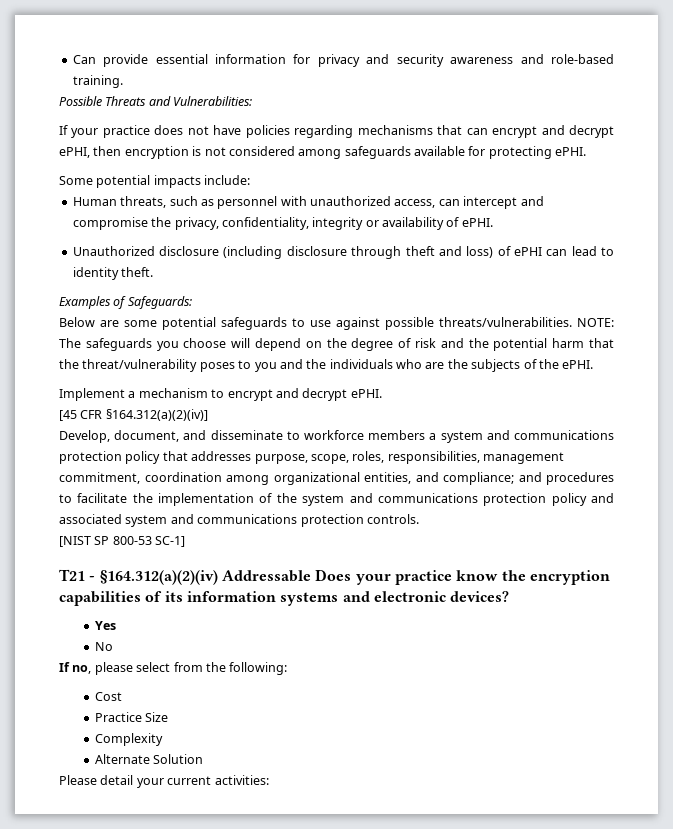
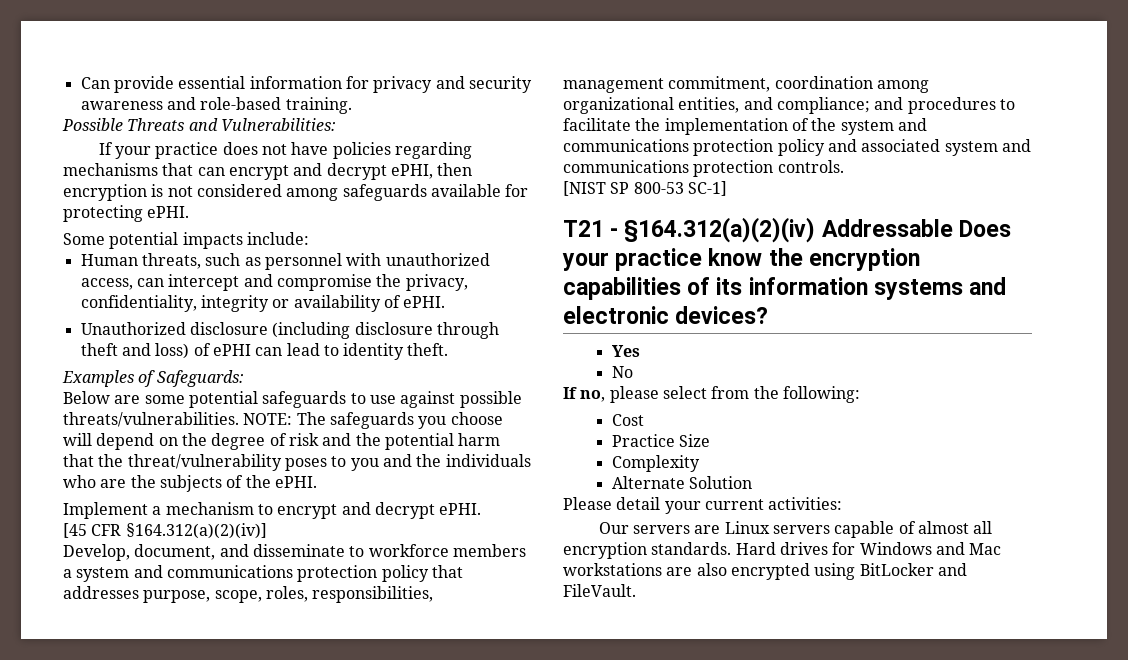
+ Our servers are Linux servers capable of almost all encryption standards. Hard drives for Windows and Mac workstations are also encrypted using BitLocker and FileVault.

